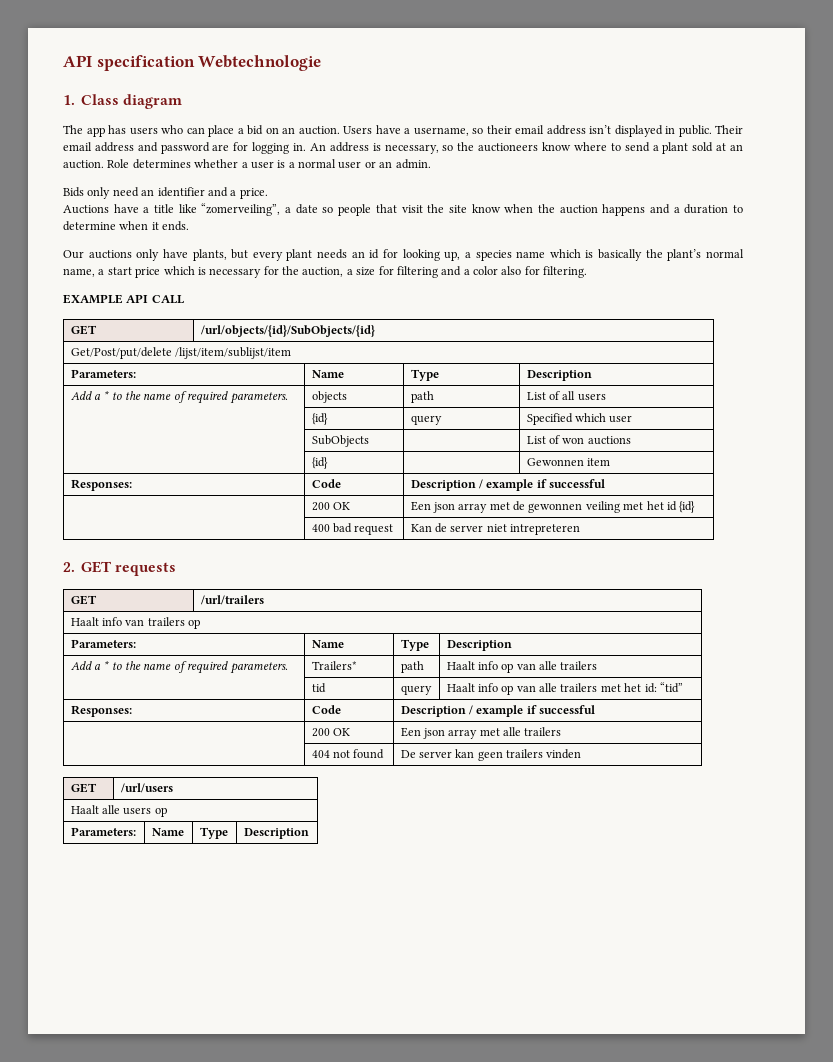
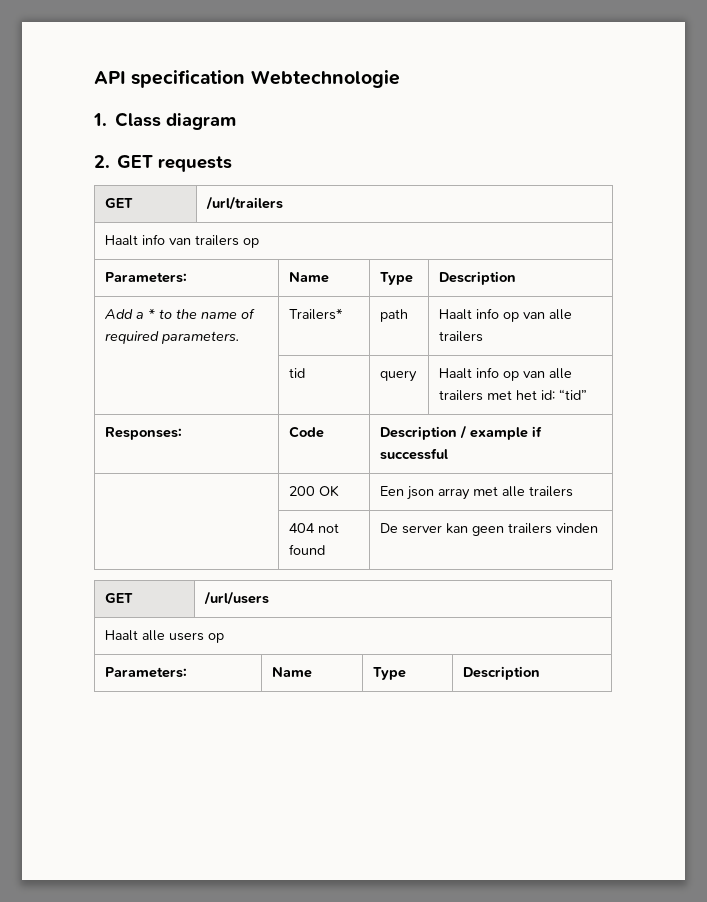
- The app has users who can place a bid on an auction. Users have a username, so their email address isn’t displayed in public. Their email address and password are for logging in. An address is necessary, so the auctioneers know where to send a plant sold at an auction. Role determines whether a user is a normal user or an admin.
- Bids only need an identifier and a price.
- Auctions have a title like “zomerveiling”, a date so people that visit the site know when the auction happens and a duration to determine when it ends.
- Our auctions only have plants, but every plant needs an id for looking up, a species name which is basically the plant’s normal name, a start price which is necessary for the auction, a size for filtering and a color also for filtering.
- EXAMPLE API CALL
- GET | /url/objects/{id}/SubObjects/{id}
- Get/Post/put/delete /lijst/item/sublijst/item
- Parameters: | Name | Type | Description
- Add a * to the name of required parameters. | objects | path | List of all users
- | {id} | query | Specified which user
- | SubObjects | | List of won auctions
- | {id} | | Gewonnen item
- Responses: | Code | Description / example if successful
- | 200 OK | Een json array met de gewonnen veiling met het id {id}
- | 400 bad request | Kan de server niet intrepreteren

